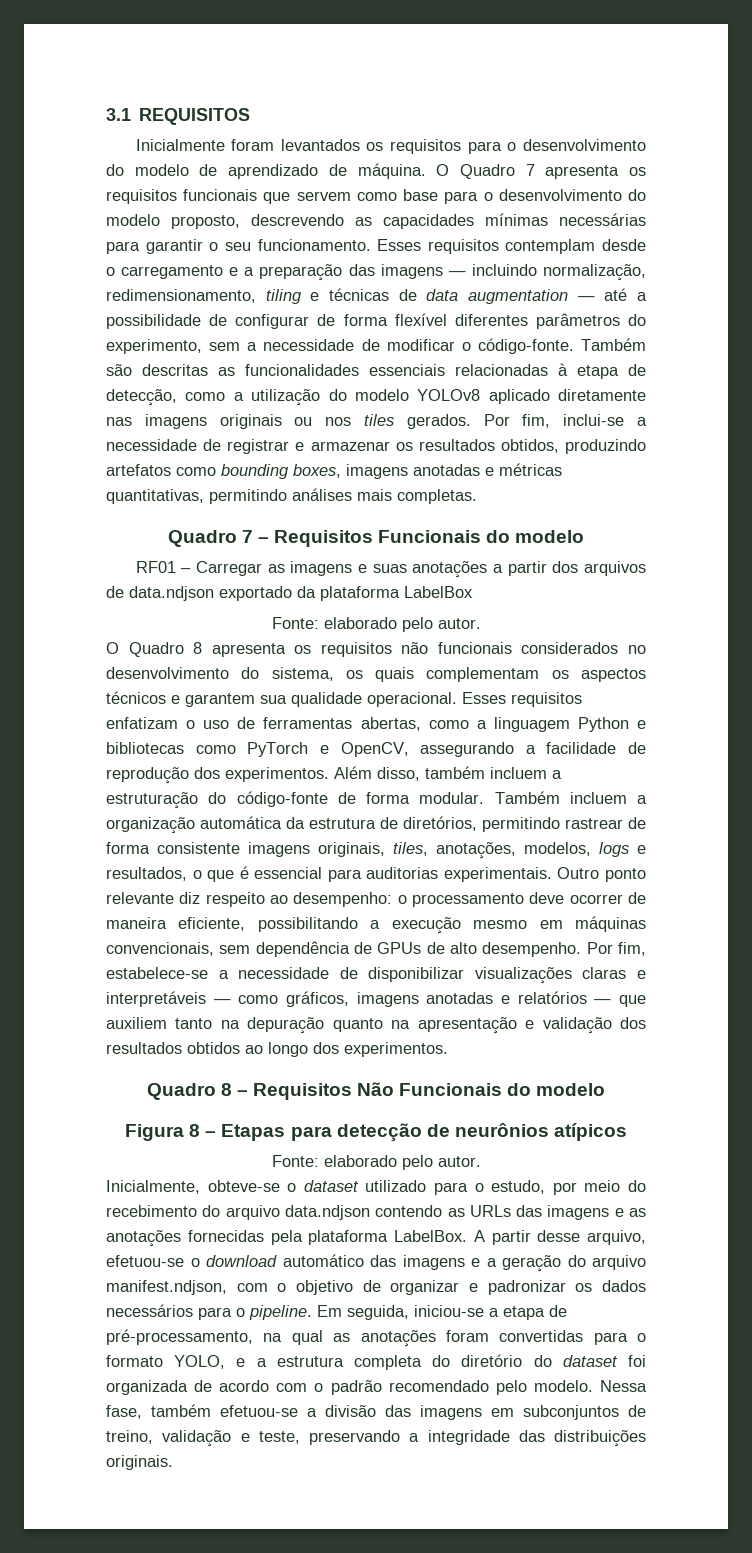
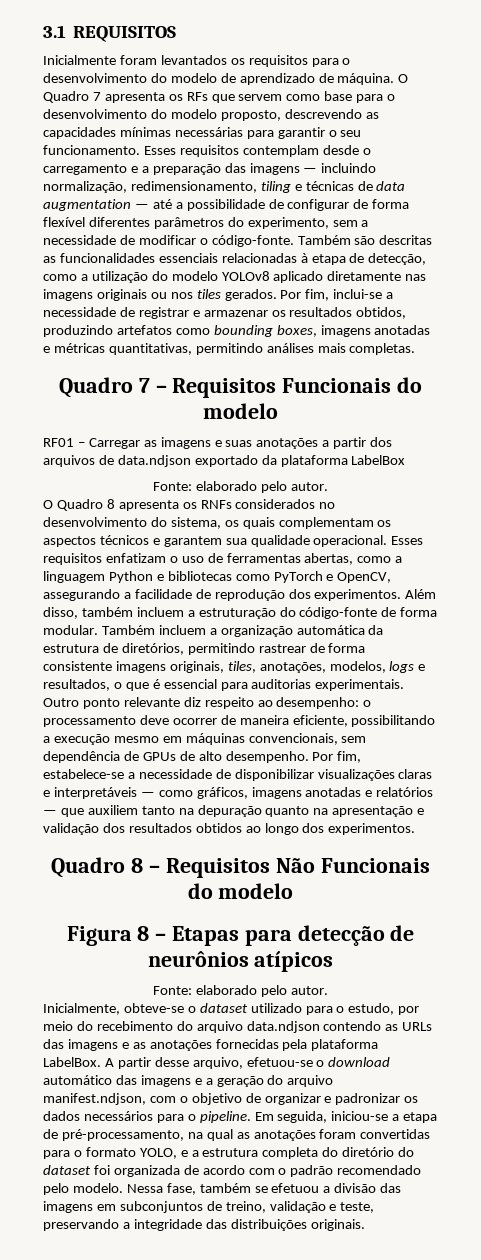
- O Quadro 7 apresenta os requisitos funcionais que servem como base para o desenvolvimento do modelo proposto, descrevendo as capacidades mínimas necessárias para garantir o seu funcionamento.
+ O Quadro 7 apresenta os RFs que servem como base para o desenvolvimento do modelo proposto, descrevendo as capacidades mínimas necessárias para garantir o seu funcionamento.
- O Quadro 8 apresenta os requisitos não funcionais considerados no desenvolvimento do sistema, os quais complementam os aspectos técnicos e garantem sua qualidade operacional.
+ O Quadro 8 apresenta os RNFs considerados no desenvolvimento do sistema, os quais complementam os aspectos técnicos e garantem sua qualidade operacional.
- Nessa fase, também efetuou-se a divisão das imagens em subconjuntos de treino, validação e teste, preservando a integridade das distribuições originais.
+ Nessa fase, também se efetuou a divisão das imagens em subconjuntos de treino, validação e teste, preservando a integridade das distribuições originais.

